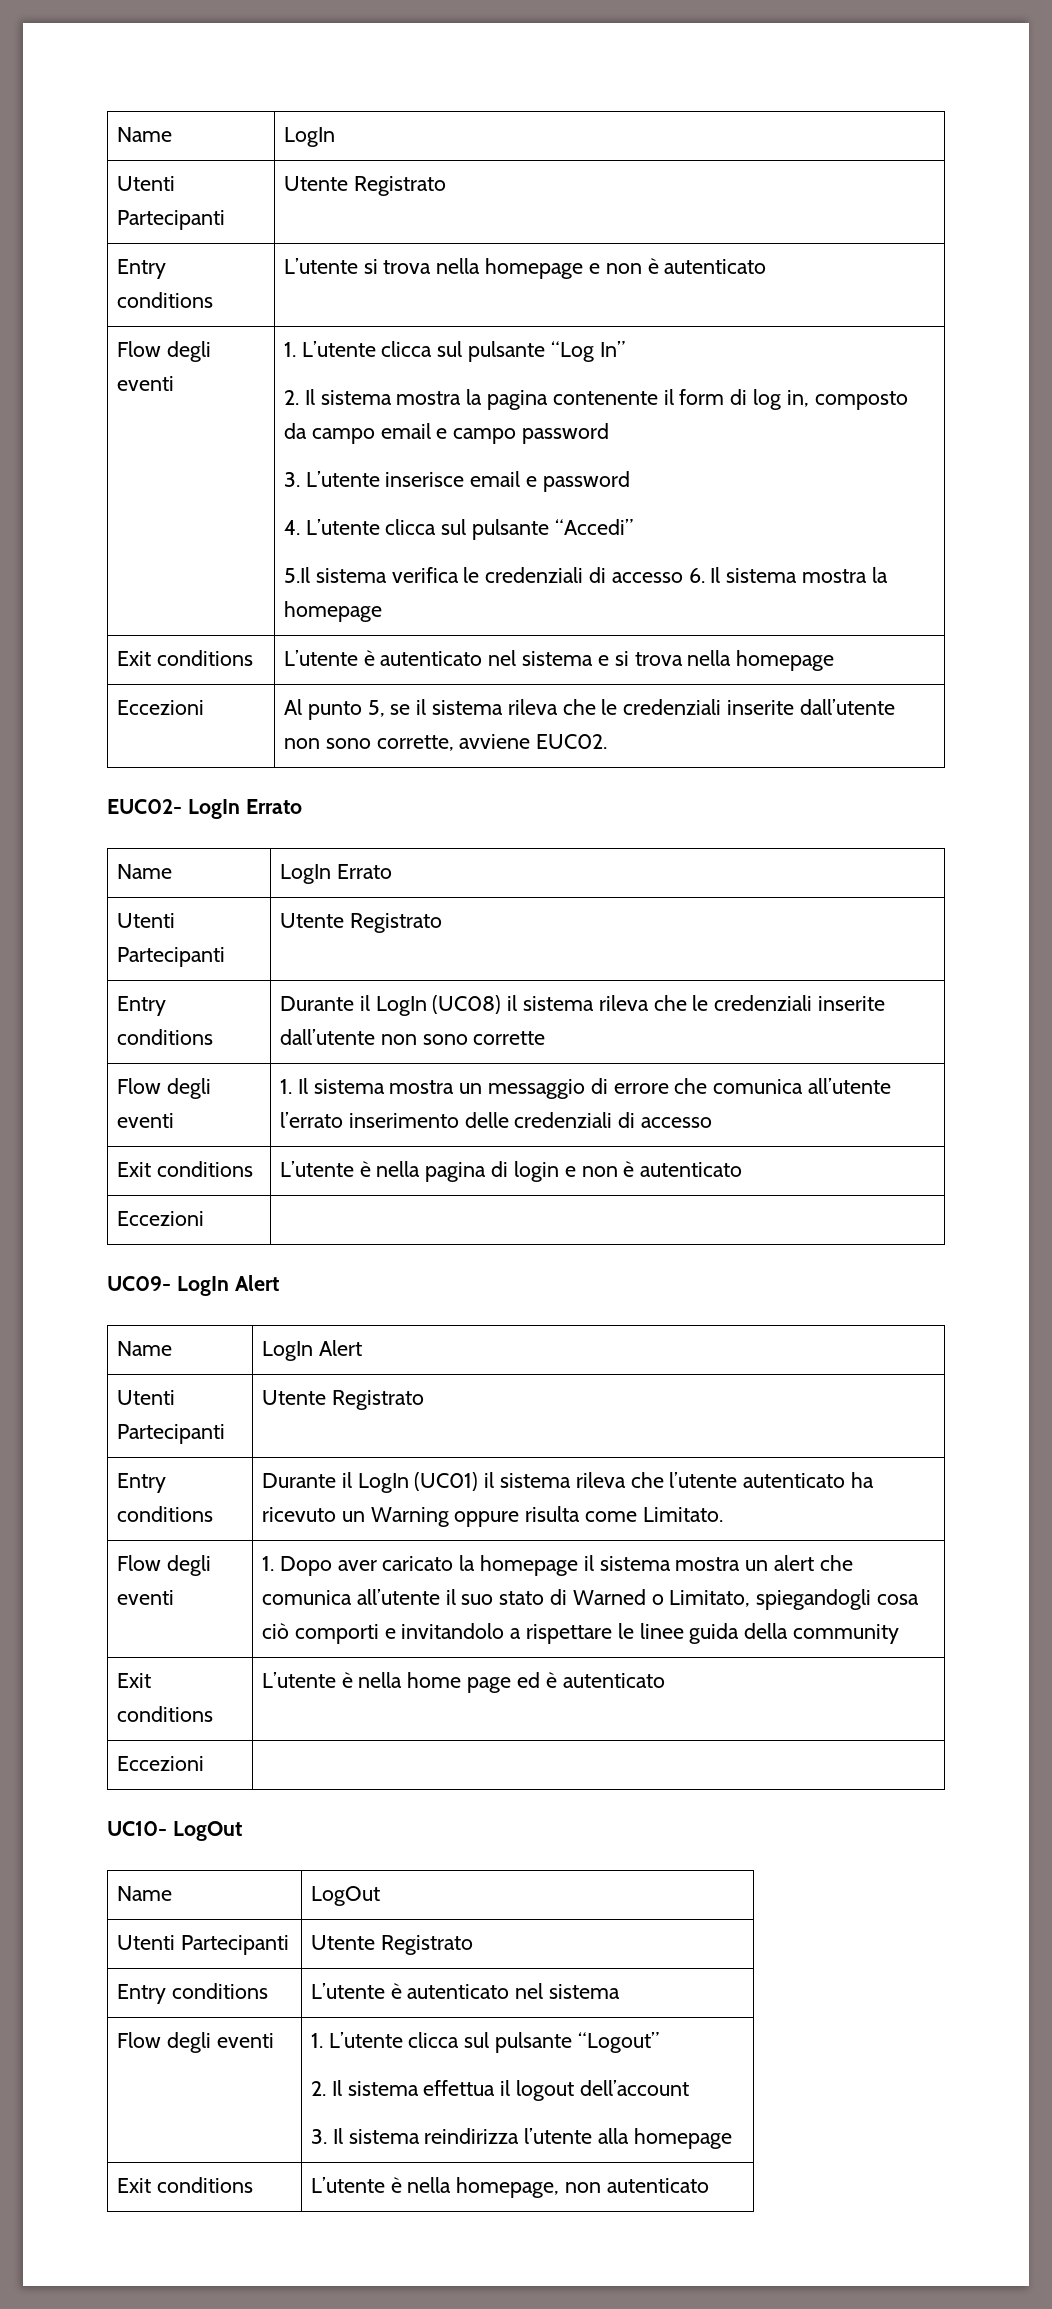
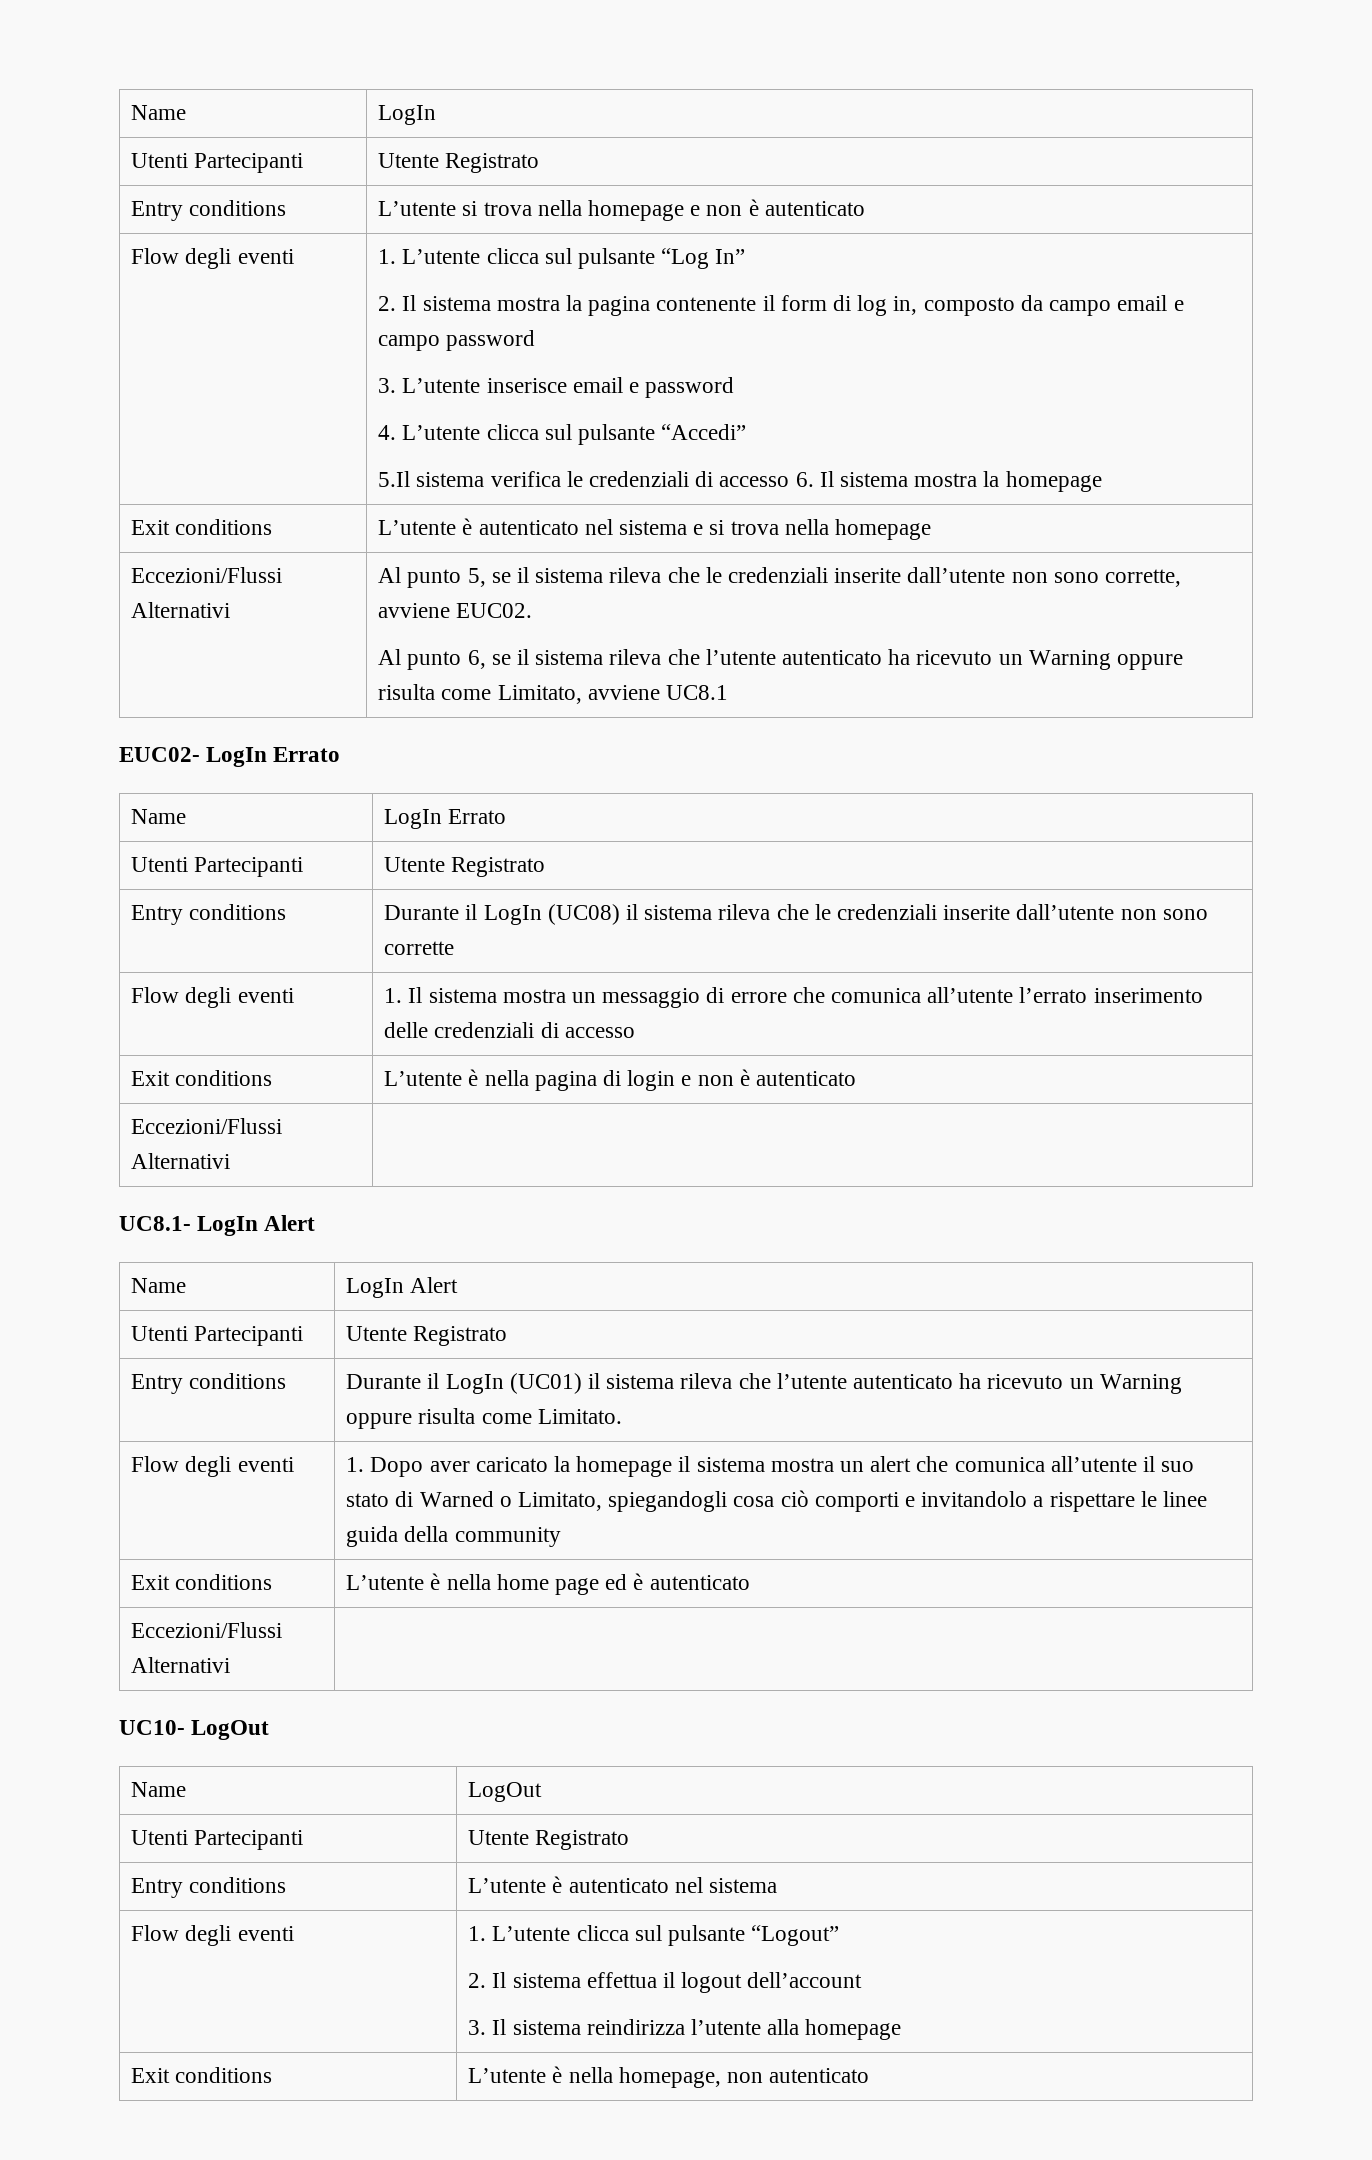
- Eccezioni | Al punto 5, se il sistema rileva che le credenziali inserite dall’utente non sono corrette, avviene EUC02.
+ Eccezioni/Flussi Alternativi | Al punto 5, se il sistema rileva che le credenziali inserite dall’utente non sono corrette, avviene EUC02.
+ Al punto 6, se il sistema rileva che l’utente autenticato ha ricevuto un Warning oppure risulta come Limitato, avviene UC8.1
  Exit conditions | L’utente è nella pagina di login e non è autenticato
- Eccezioni |
- UC09- LogIn Alert
+ Eccezioni/Flussi Alternativi |
+ UC8.1- LogIn Alert
  Exit conditions | L’utente è nella home page ed è autenticato
- Eccezioni |
+ Eccezioni/Flussi Alternativi |

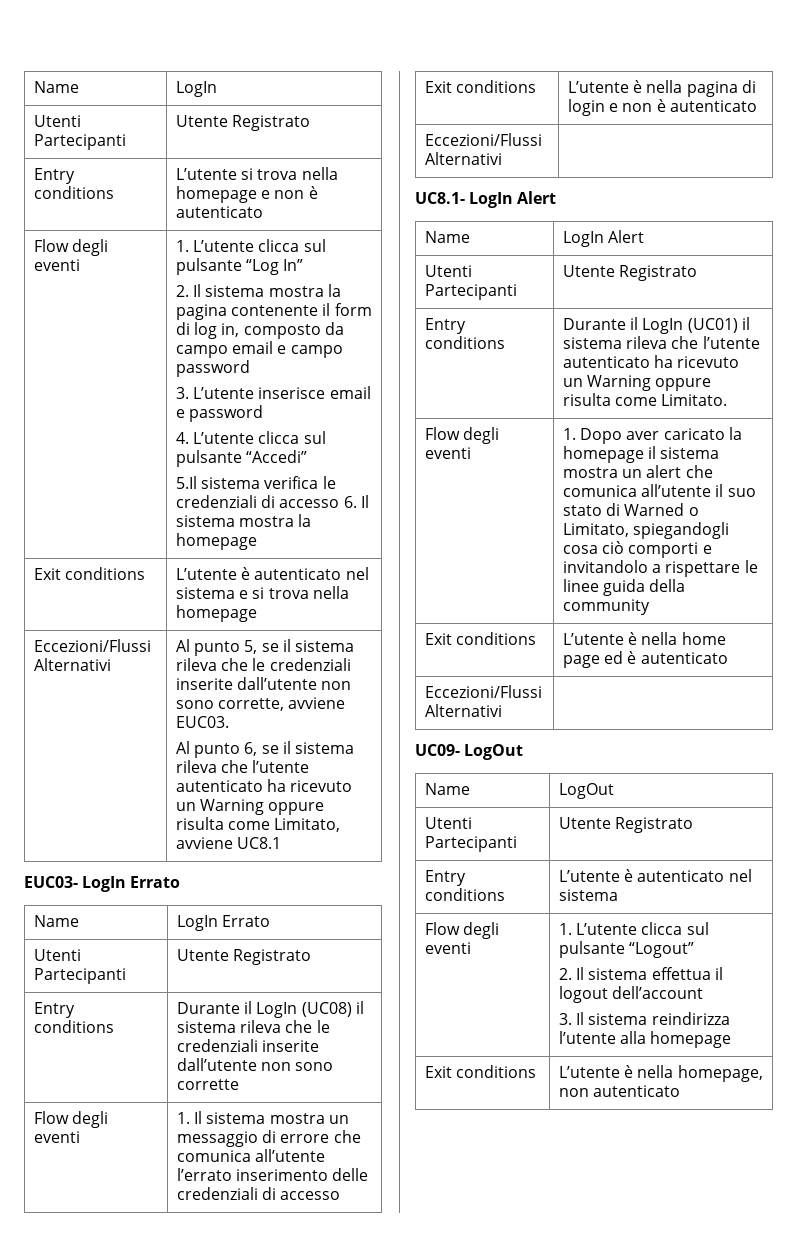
- Eccezioni/Flussi Alternativi | Al punto 5, se il sistema rileva che le credenziali inserite dall’utente non sono corrette, avviene EUC02.
+ Eccezioni/Flussi Alternativi | Al punto 5, se il sistema rileva che le credenziali inserite dall’utente non sono corrette, avviene EUC03.
- EUC02- LogIn Errato
+ EUC03- LogIn Errato
- UC10- LogOut
+ UC09- LogOut

